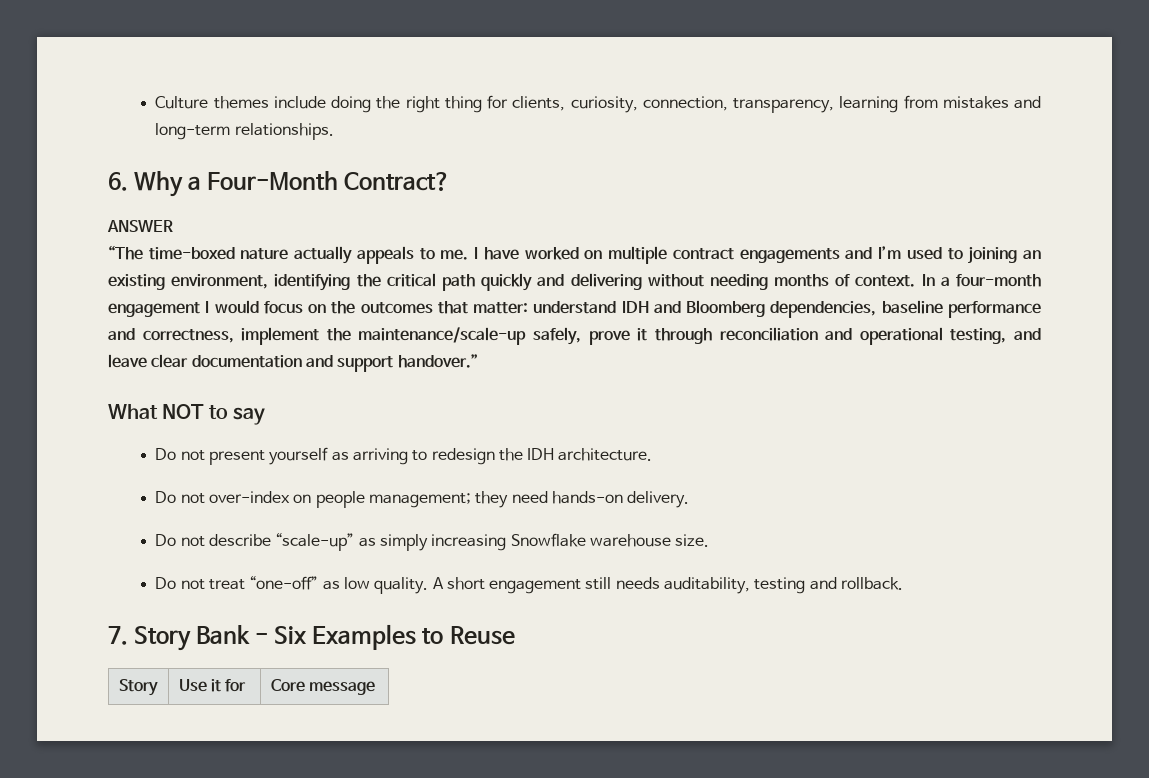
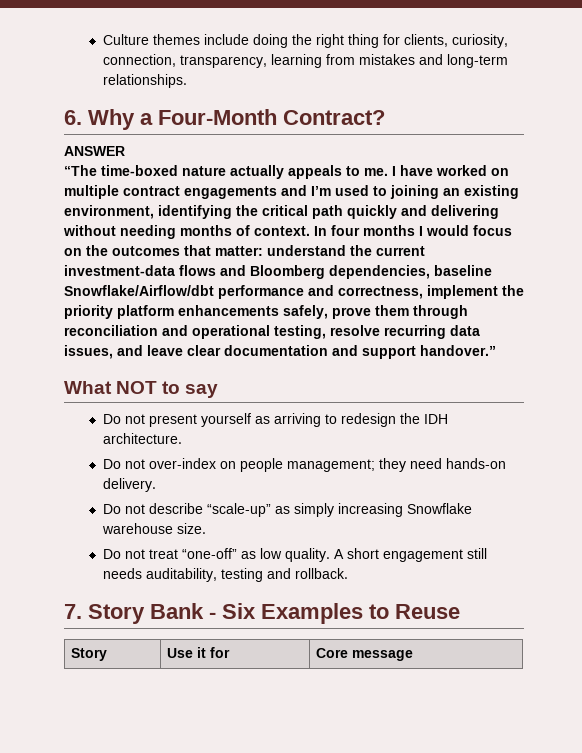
- In a four-month engagement I would focus on the outcomes that matter: understand IDH and Bloomberg dependencies, baseline performance and correctness, implement the maintenance/scale-up safely, prove it through reconciliation and operational testing, and leave clear documentation and support handover.”
+ In four months I would focus on the outcomes that matter: understand the current investment-data flows and Bloomberg dependencies, baseline Snowflake/Airflow/dbt performance and correctness, implement the priority platform enhancements safely, prove them through reconciliation and operational testing, resolve recurring data issues, and leave clear documentation and support handover.”

